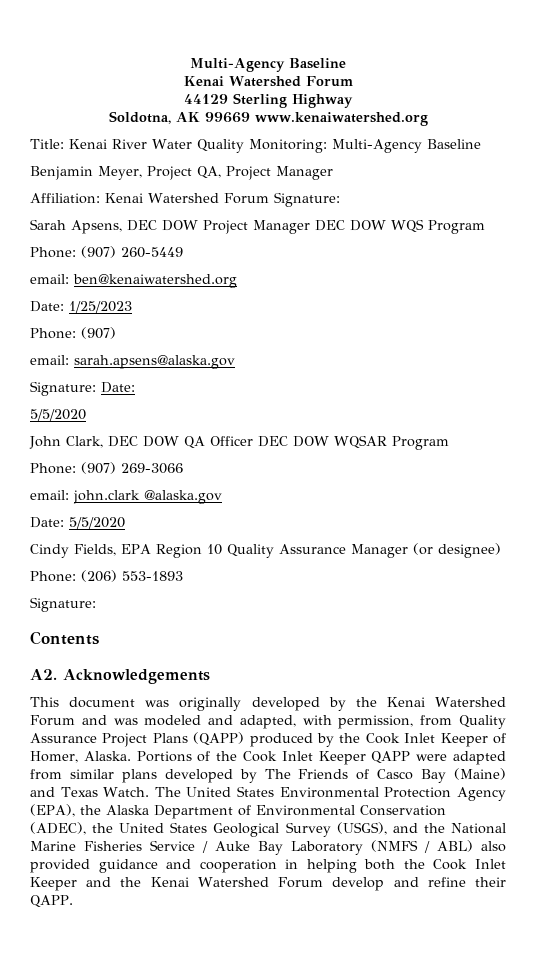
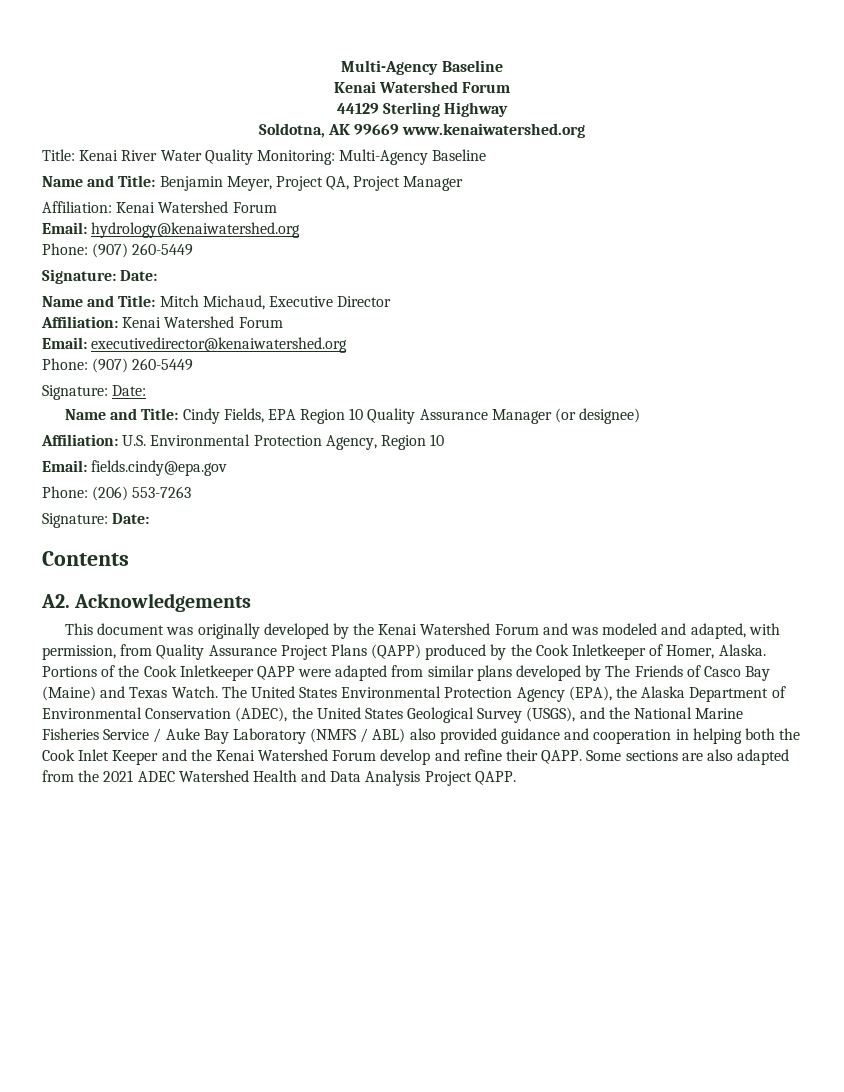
- Benjamin Meyer, Project QA, Project Manager
- Affiliation: Kenai Watershed Forum Signature:
- Sarah Apsens, DEC DOW Project Manager DEC DOW WQS Program
+ Name and Title: Benjamin Meyer, Project QA, Project Manager
+ Affiliation: Kenai Watershed Forum
+ Email: hydrology@kenaiwatershed.org
  Phone: (907) 260-5449
- email: ben@kenaiwatershed.org
- Date: 1/25/2023
- Phone: (907)
- email: sarah.apsens@alaska.gov
  Signature: Date:
- 5/5/2020
- John Clark, DEC DOW QA Officer DEC DOW WQSAR Program
- Phone: (907) 269-3066
- email: john.clark @alaska.gov
- Date: 5/5/2020
- Cindy Fields, EPA Region 10 Quality Assurance Manager (or designee)
+ Name and Title: Mitch Michaud, Executive Director
+ Affiliation: Kenai Watershed Forum
+ Email: executivedirector@kenaiwatershed.org
+ Phone: (907) 260-5449
+ Signature: Date:
+ Name and Title: Cindy Fields, EPA Region 10 Quality Assurance Manager (or designee)
+ Affiliation: U.S. Environmental Protection Agency, Region 10
+ Email: fields.cindy@epa.gov
- Phone: (206) 553-1893
- Signature:
+ Phone: (206) 553-7263
+ Signature: Date:
- This document was originally developed by the Kenai Watershed Forum and was modeled and adapted, with permission, from Quality Assurance Project Plans (QAPP) produced by the Cook Inlet Keeper of Homer, Alaska.
+ This document was originally developed by the Kenai Watershed Forum and was modeled and adapted, with permission, from Quality Assurance Project Plans (QAPP) produced by the Cook Inletkeeper of Homer, Alaska.
- Portions of the Cook Inlet Keeper QAPP were adapted from similar plans developed by The Friends of Casco Bay (Maine) and Texas Watch.
+ Portions of the Cook Inletkeeper QAPP were adapted from similar plans developed by The Friends of Casco Bay (Maine) and Texas Watch.
+ Some sections are also adapted from the 2021 ADEC Watershed Health and Data Analysis Project QAPP.

